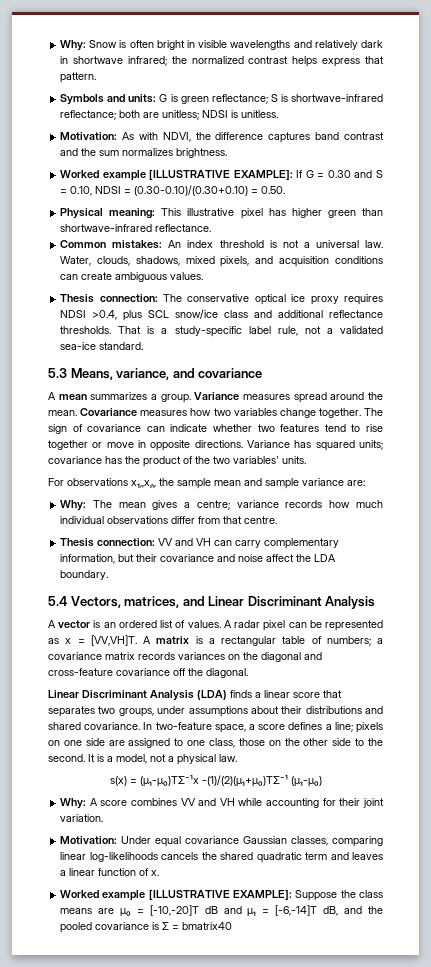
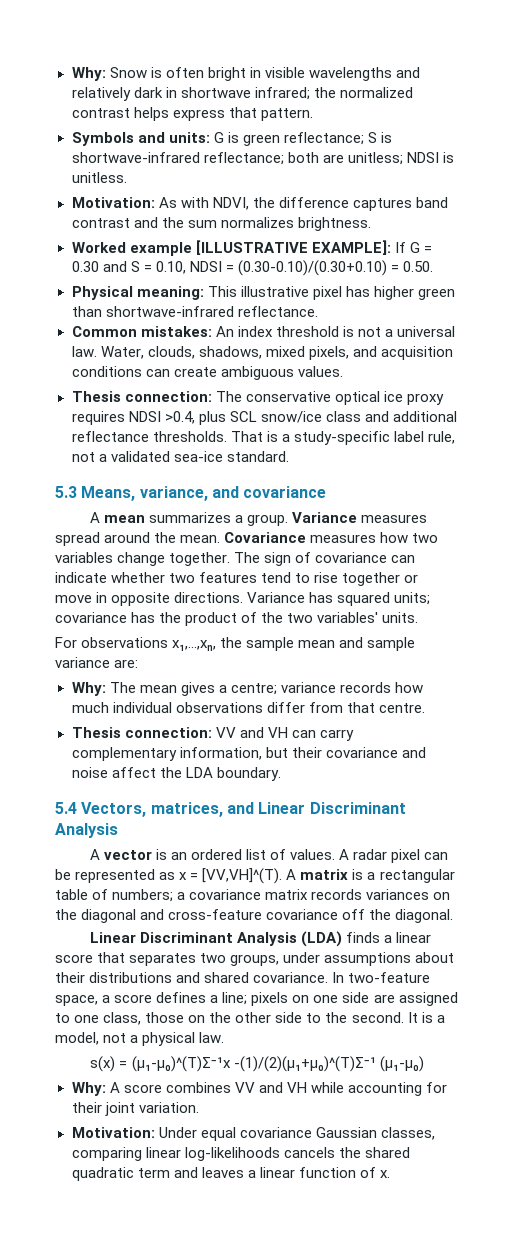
- For observations x₁,,xₙ, the sample mean and sample variance are:
+ For observations x₁,…,xₙ, the sample mean and sample variance are:
- A radar pixel can be represented as x = [VV,VH]T.
+ A radar pixel can be represented as x = [VV,VH]^(T).
- s(x) = (μ₁-μ₀)TΣ⁻¹x -(1)/(2)(μ₁+μ₀)TΣ⁻¹ (μ₁-μ₀)
+ s(x) = (μ₁-μ₀)^(T)Σ⁻¹x -(1)/(2)(μ₁+μ₀)^(T)Σ⁻¹ (μ₁-μ₀)
- Worked example [ILLUSTRATIVE EXAMPLE]: Suppose the class means are μ₀ = [-10,-20]T dB and μ₁ = [-6,-14]T dB, and the pooled covariance is Σ = bmatrix40

